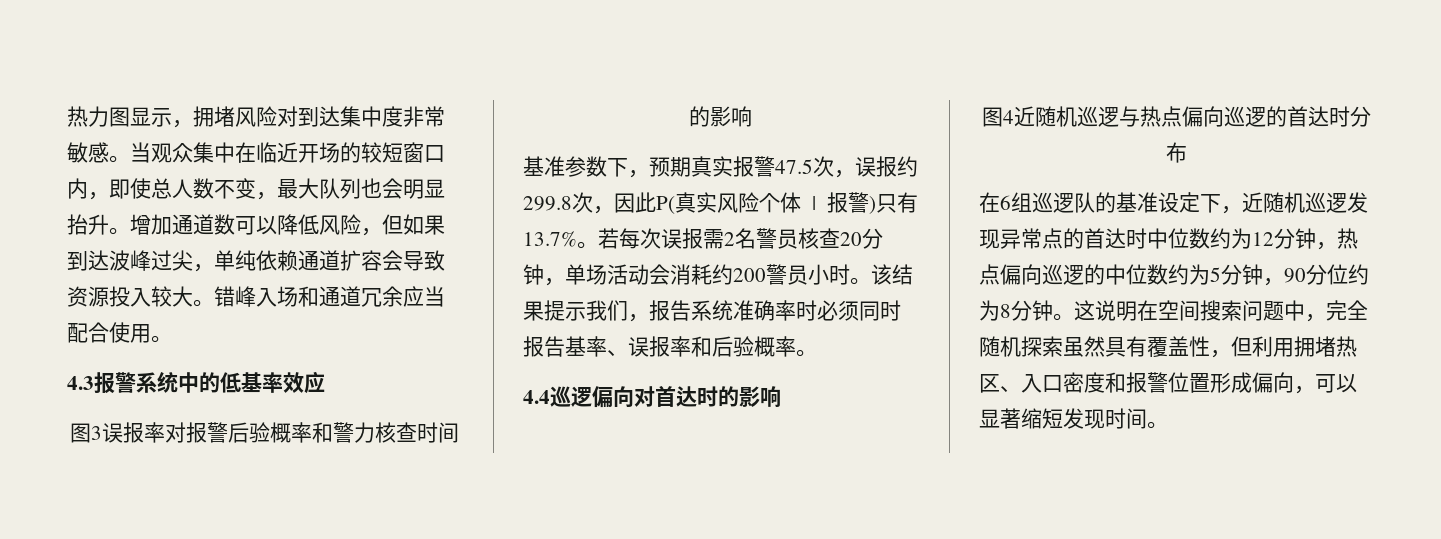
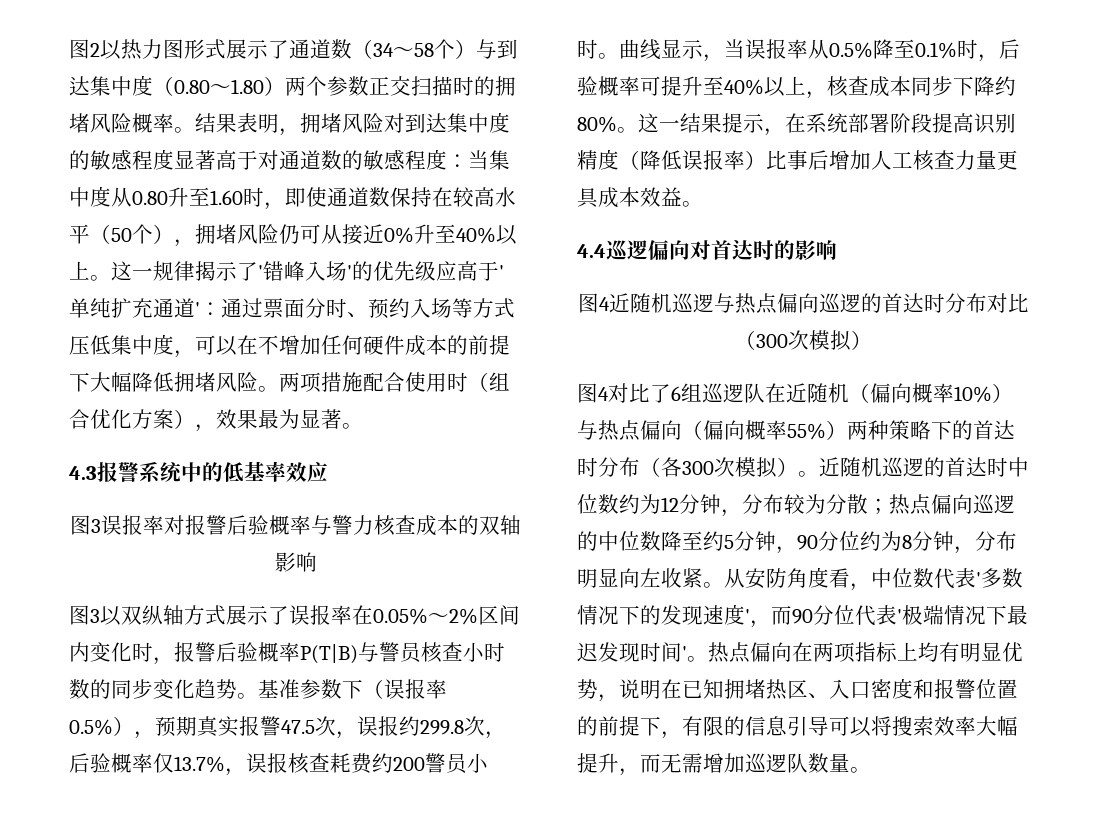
- 热力图显示，拥堵风险对到达集中度非常敏感。当观众集中在临近开场的较短窗口内，即使总人数不变，最大队列也会明显抬升。增加通道数可以降低风险，但如果到达波峰过尖，单纯依赖通道扩容会导致资源投入较大。错峰入场和通道冗余应当配合使用。
+ 图2以热力图形式展示了通道数（34～58个）与到达集中度（0.80～1.80）两个参数正交扫描时的拥堵风险概率。结果表明，拥堵风险对到达集中度的敏感程度显著高于对通道数的敏感程度：当集中度从0.80升至1.60时，即使通道数保持在较高水平（50个），拥堵风险仍可从接近0%升至40%以上。这一规律揭示了'错峰入场'的优先级应高于'单纯扩充通道'：通过票面分时、预约入场等方式压低集中度，可以在不增加任何硬件成本的前提下大幅降低拥堵风险。两项措施配合使用时（组合优化方案），效果最为显著。
- 图3误报率对报警后验概率和警力核查时间的影响
- 基准参数下，预期真实报警47.5次，误报约299.8次，因此P(真实风险个体 | 报警)只有13.7%。若每次误报需2名警员核查20分钟，单场活动会消耗约200警员小时。该结果提示我们，报告系统准确率时必须同时报告基率、误报率和后验概率。
+ 图3误报率对报警后验概率与警力核查成本的双轴影响
+ 图3以双纵轴方式展示了误报率在0.05%～2%区间内变化时，报警后验概率P(T|B)与警员核查小时数的同步变化趋势。基准参数下（误报率0.5%），预期真实报警47.5次，误报约299.8次，后验概率仅13.7%，误报核查耗费约200警员小时。曲线显示，当误报率从0.5%降至0.1%时，后验概率可提升至40%以上，核查成本同步下降约80%。这一结果提示，在系统部署阶段提高识别精度（降低误报率）比事后增加人工核查力量更具成本效益。
- 图4近随机巡逻与热点偏向巡逻的首达时分布
- 在6组巡逻队的基准设定下，近随机巡逻发现异常点的首达时中位数约为12分钟，热点偏向巡逻的中位数约为5分钟，90分位约为8分钟。这说明在空间搜索问题中，完全随机探索虽然具有覆盖性，但利用拥堵热区、入口密度和报警位置形成偏向，可以显著缩短发现时间。
+ 图4近随机巡逻与热点偏向巡逻的首达时分布对比（300次模拟）
+ 图4对比了6组巡逻队在近随机（偏向概率10%）与热点偏向（偏向概率55%）两种策略下的首达时分布（各300次模拟）。近随机巡逻的首达时中位数约为12分钟，分布较为分散；热点偏向巡逻的中位数降至约5分钟，90分位约为8分钟，分布明显向左收紧。从安防角度看，中位数代表'多数情况下的发现速度'，而90分位代表'极端情况下最迟发现时间'。热点偏向在两项指标上均有明显优势，说明在已知拥堵热区、入口密度和报警位置的前提下，有限的信息引导可以将搜索效率大幅提升，而无需增加巡逻队数量。

